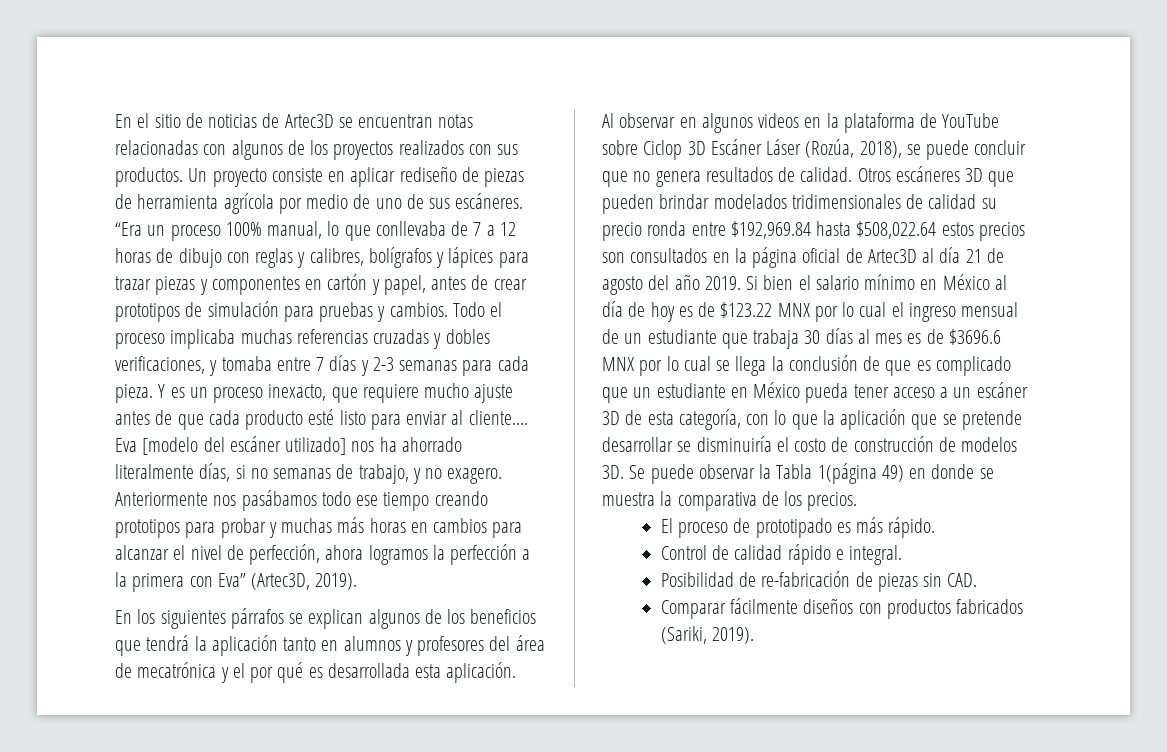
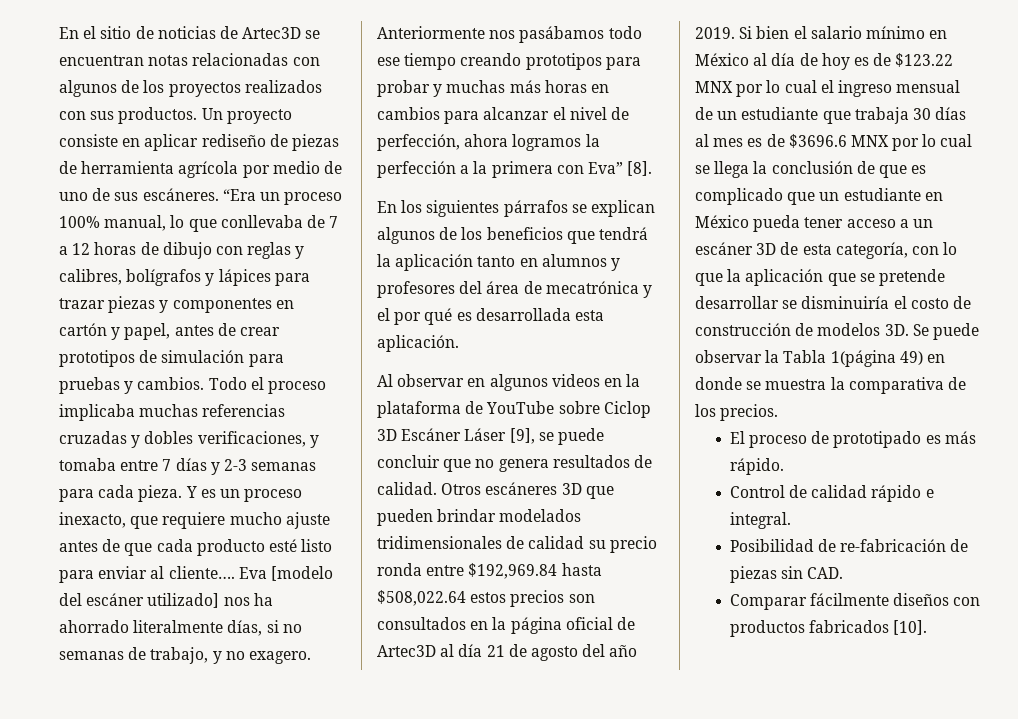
- Anteriormente nos pasábamos todo ese tiempo creando prototipos para probar y muchas más horas en cambios para alcanzar el nivel de perfección, ahora logramos la perfección a la primera con Eva” (Artec3D, 2019).
+ Anteriormente nos pasábamos todo ese tiempo creando prototipos para probar y muchas más horas en cambios para alcanzar el nivel de perfección, ahora logramos la perfección a la primera con Eva” [8].
- Al observar en algunos videos en la plataforma de YouTube sobre Ciclop 3D Escáner Láser (Rozúa, 2018), se puede concluir que no genera resultados de calidad.
+ Al observar en algunos videos en la plataforma de YouTube sobre Ciclop 3D Escáner Láser [9], se puede concluir que no genera resultados de calidad.
- Comparar fácilmente diseños con productos fabricados (Sariki, 2019).
+ Comparar fácilmente diseños con productos fabricados [10].

